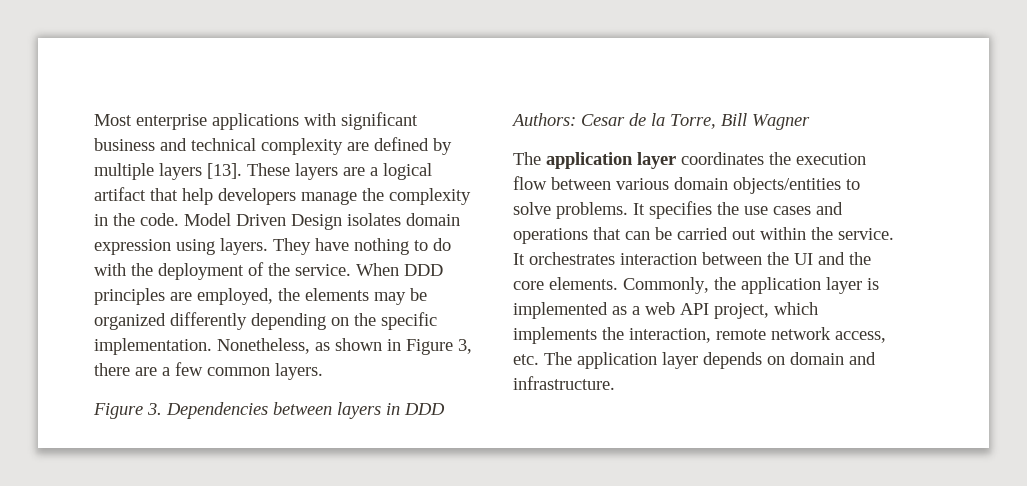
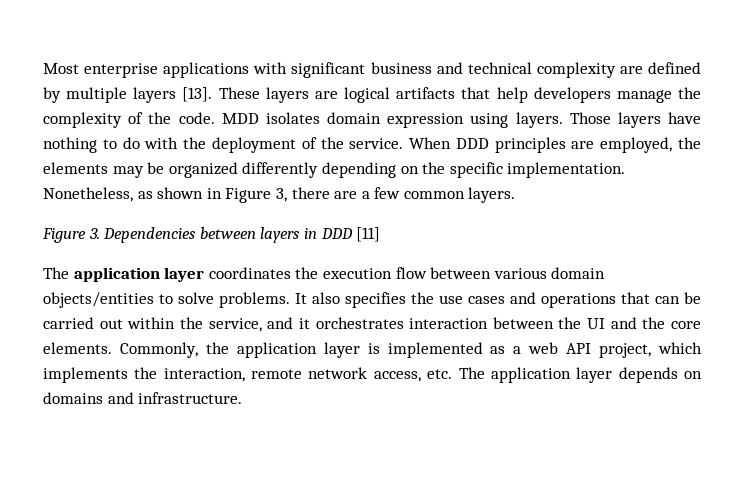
- These layers are a logical artifact that help developers manage the complexity in the code.
+ These layers are logical artifacts that help developers manage the complexity of the code.
- Model Driven Design isolates domain expression using layers.
+ MDD isolates domain expression using layers.
- They have nothing to do with the deployment of the service.
+ Those layers have nothing to do with the deployment of the service.
- Figure 3. Dependencies between layers in DDD Authors: Cesar de la Torre, Bill Wagner
+ Figure 3. Dependencies between layers in DDD [11]
- It specifies the use cases and operations that can be carried out within the service. It orchestrates interaction between the UI and the core elements.
+ It also specifies the use cases and operations that can be carried out within the service, and it orchestrates interaction between the UI and the core elements.
- Commonly, the application layer is implemented as a web API project, which implements the interaction, remote network access, etc. The application layer depends on domain and infrastructure.
+ Commonly, the application layer is implemented as a web API project, which implements the interaction, remote network access, etc. The application layer depends on domains and infrastructure.

